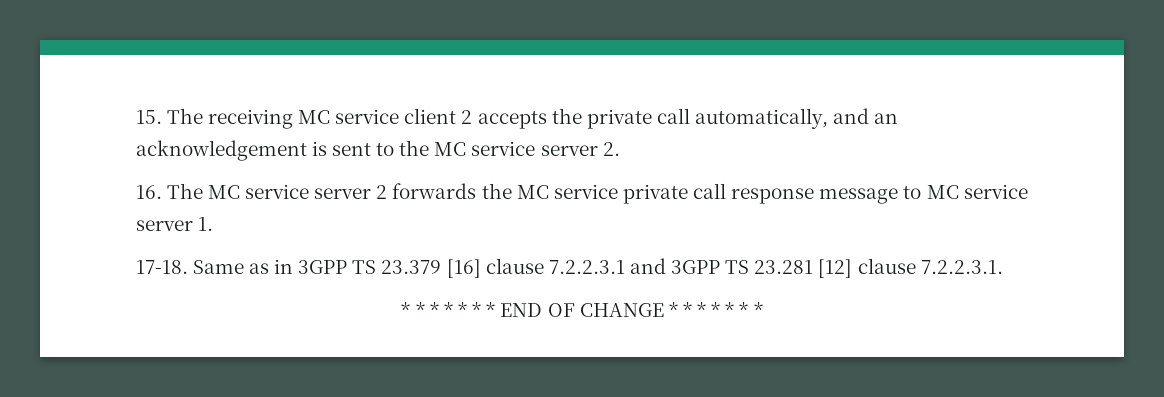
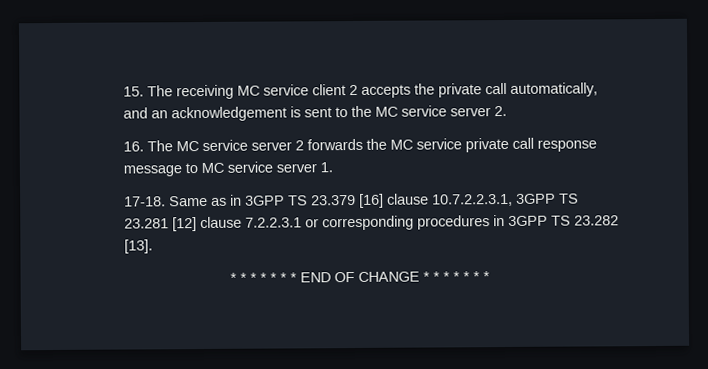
- Same as in 3GPP TS 23.379 [16] clause 7.2.2.3.1 and 3GPP TS 23.281 [12] clause 7.2.2.3.1.
+ Same as in 3GPP TS 23.379 [16] clause 10.7.2.2.3.1, 3GPP TS 23.281 [12] clause 7.2.2.3.1 or corresponding procedures in 3GPP TS 23.282 [13].

